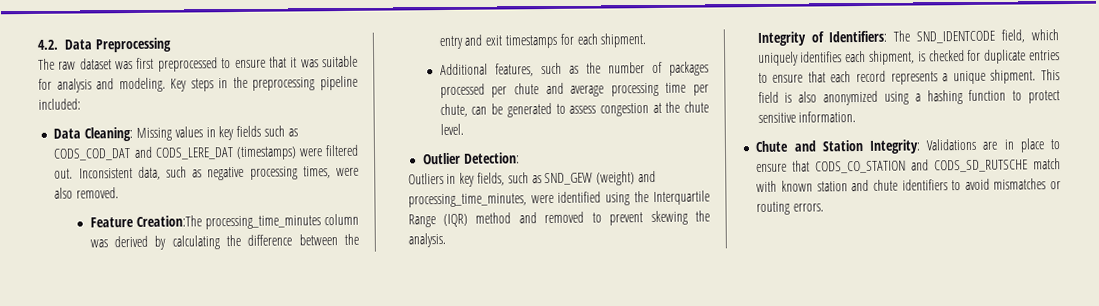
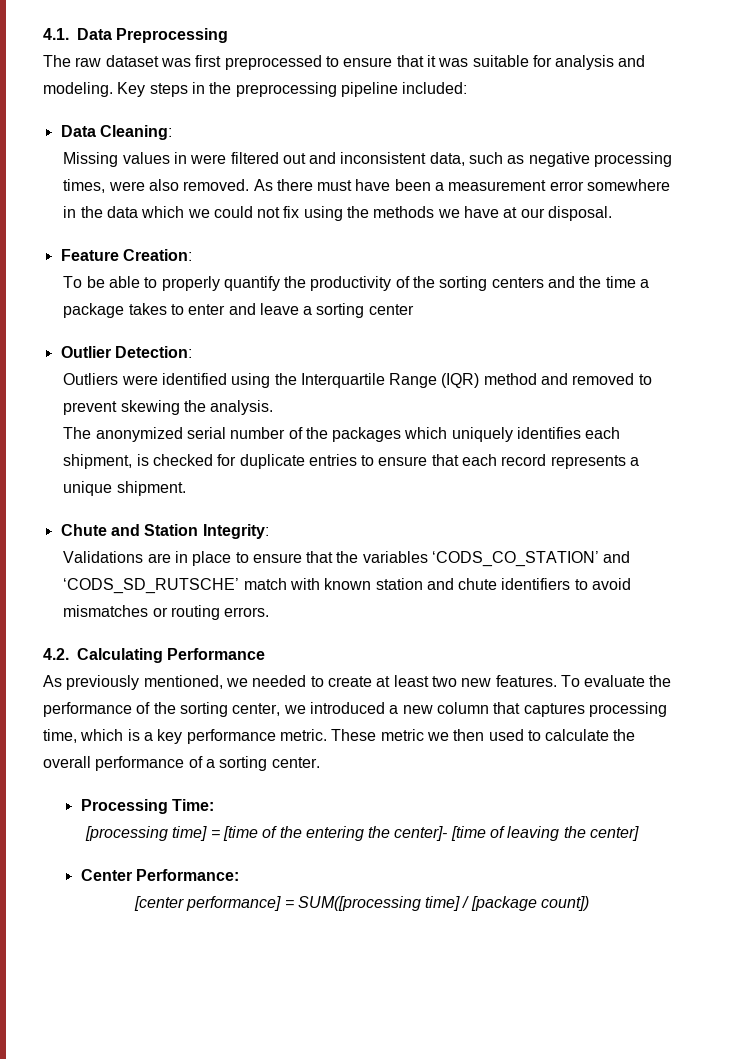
- 4.2. Data Preprocessing
+ 4.1. Data Preprocessing
- Data Cleaning: Missing values in key fields such as CODS_COD_DAT and CODS_LERE_DAT (timestamps) were filtered out. Inconsistent data, such as negative processing times, were also removed.
- Feature Creation:The processing_time_minutes column was derived by calculating the difference between the entry and exit timestamps for each shipment.
- Additional features, such as the number of packages processed per chute and average processing time per chute, can be generated to assess congestion at the chute level.
+ Data Cleaning:
+ Missing values in were filtered out and inconsistent data, such as negative processing times, were also removed. As there must have been a measurement error somewhere in the data which we could not fix using the methods we have at our disposal.
+ Feature Creation:
+ To be able to properly quantify the productivity of the sorting centers and the time a package takes to enter and leave a sorting center
  Outlier Detection:
- Outliers in key fields, such as SND_GEW (weight) and processing_time_minutes, were identified using the Interquartile Range (IQR) method and removed to prevent skewing the analysis.
+ Outliers were identified using the Interquartile Range (IQR) method and removed to prevent skewing the analysis.
- Integrity of Identifiers: The SND_IDENTCODE field, which uniquely identifies each shipment, is checked for duplicate entries to ensure that each record represents a unique shipment. This field is also anonymized using a hashing function to protect sensitive information.
+ The anonymized serial number of the packages which uniquely identifies each shipment, is checked for duplicate entries to ensure that each record represents a unique shipment.
- Chute and Station Integrity: Validations are in place to ensure that CODS_CO_STATION and CODS_SD_RUTSCHE match with known station and chute identifiers to avoid mismatches or routing errors.
+ Chute and Station Integrity:
+ Validations are in place to ensure that the variables ‘CODS_CO_STATION’ and ‘CODS_SD_RUTSCHE’ match with known station and chute identifiers to avoid mismatches or routing errors.
+ 4.2. Calculating Performance
+ As previously mentioned, we needed to create at least two new features. To evaluate the performance of the sorting center, we introduced a new column that captures processing time, which is a key performance metric. These metric we then used to calculate the overall performance of a sorting center.
+ Processing Time:
+ [processing time] = [time of the entering the center]- [time of leaving the center]
+ Center Performance:
+ [center performance] = SUM([processing time] / [package count])

